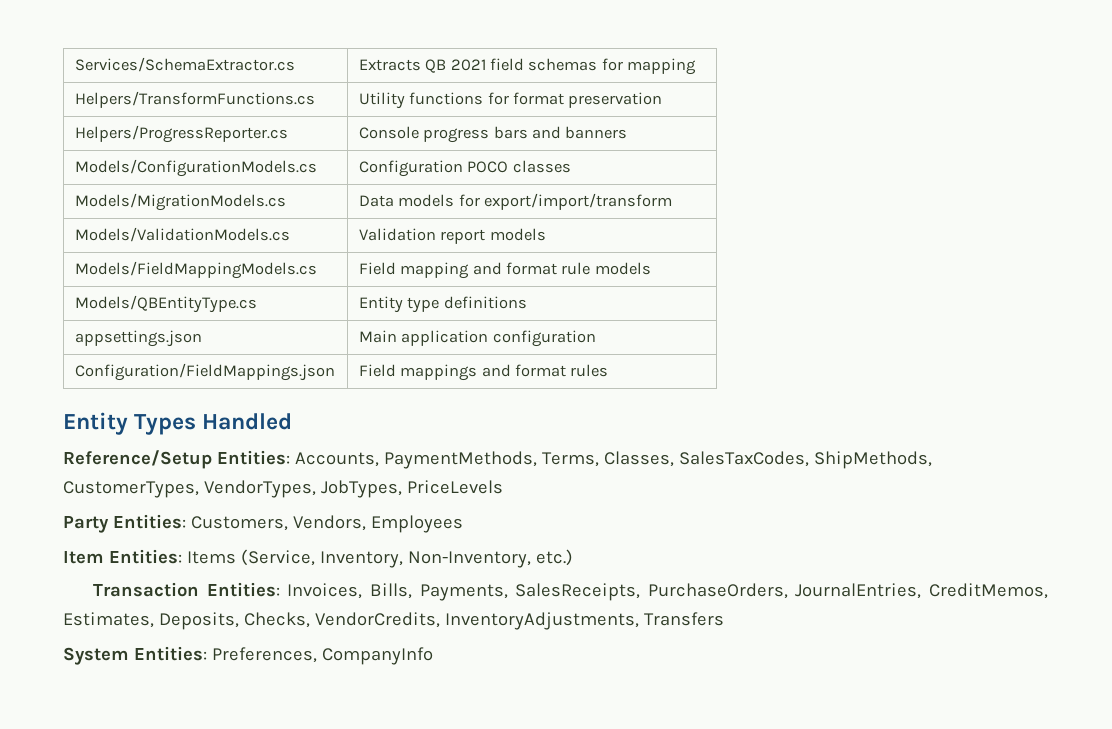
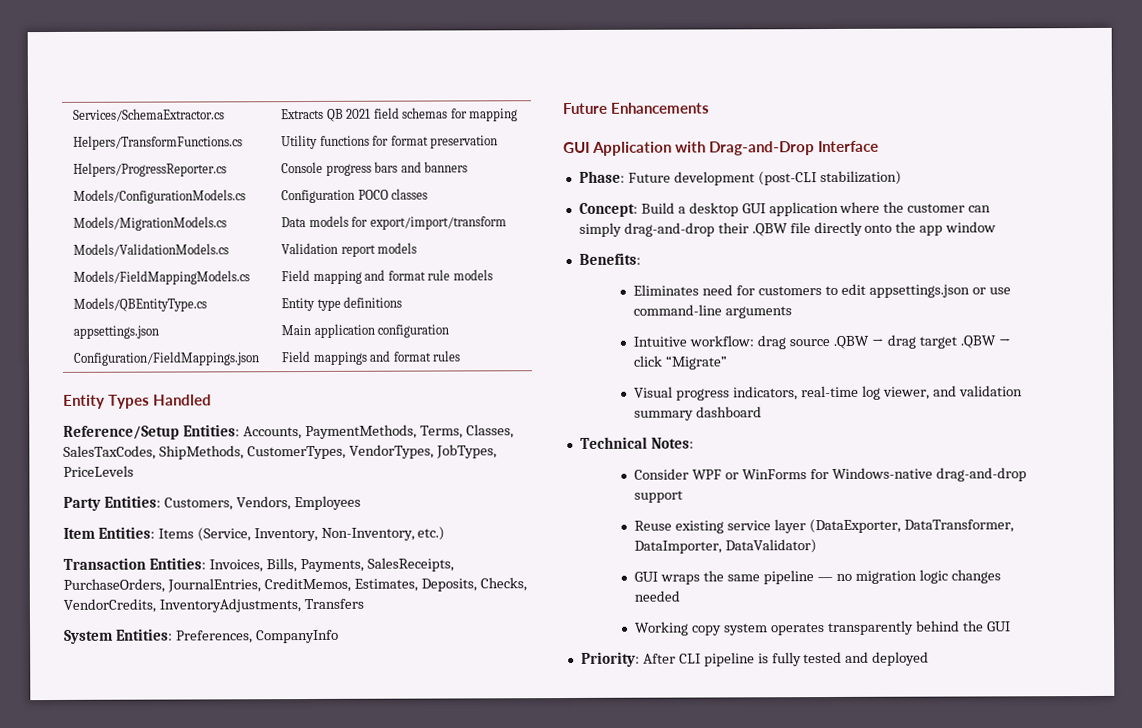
+ Future Enhancements
+ GUI Application with Drag-and-Drop Interface
+ Phase: Future development (post-CLI stabilization)
+ Concept: Build a desktop GUI application where the customer can simply drag-and-drop their .QBW file directly onto the app window
+ Benefits:
+ Eliminates need for customers to edit appsettings.json or use command-line arguments
+ Intuitive workflow: drag source .QBW → drag target .QBW → click “Migrate”
+ Visual progress indicators, real-time log viewer, and validation summary dashboard
+ Technical Notes:
+ Consider WPF or WinForms for Windows-native drag-and-drop support
+ Reuse existing service layer (DataExporter, DataTransformer, DataImporter, DataValidator)
+ GUI wraps the same pipeline — no migration logic changes needed
+ Working copy system operates transparently behind the GUI
+ Priority: After CLI pipeline is fully tested and deployed

